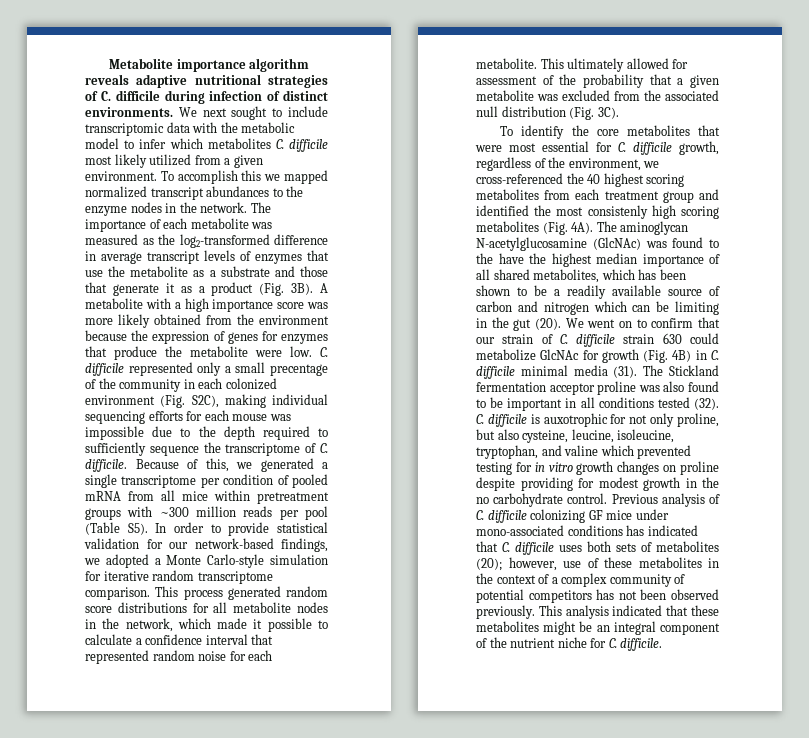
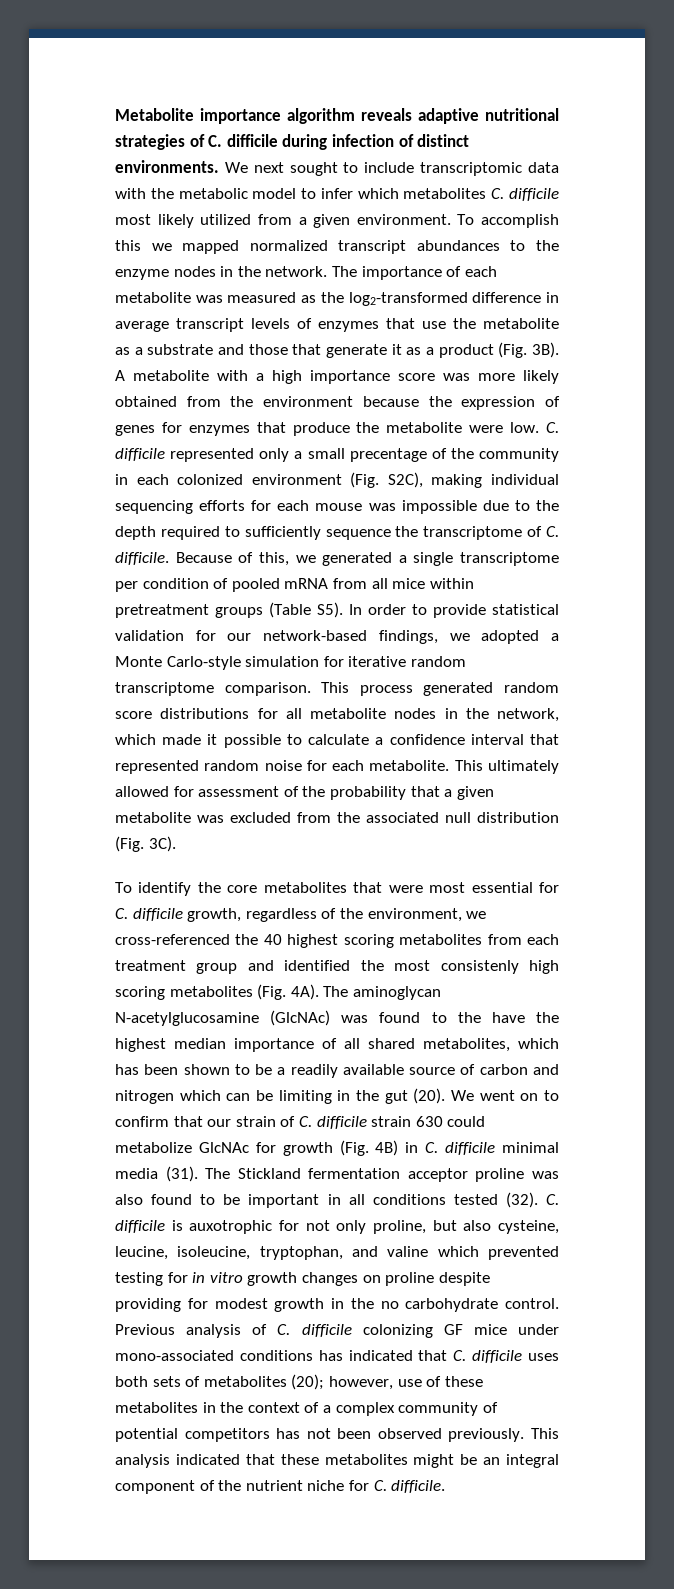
- Because of this, we generated a single transcriptome per condition of pooled mRNA from all mice within pretreatment groups with ~300 million reads per pool (Table S5). In order to provide statistical validation for our network-based findings, we adopted a Monte Carlo-style simulation for iterative random transcriptome comparison.
+ Because of this, we generated a single transcriptome per condition of pooled mRNA from all mice within pretreatment groups (Table S5). In order to provide statistical validation for our network-based findings, we adopted a Monte Carlo-style simulation for iterative random transcriptome comparison.

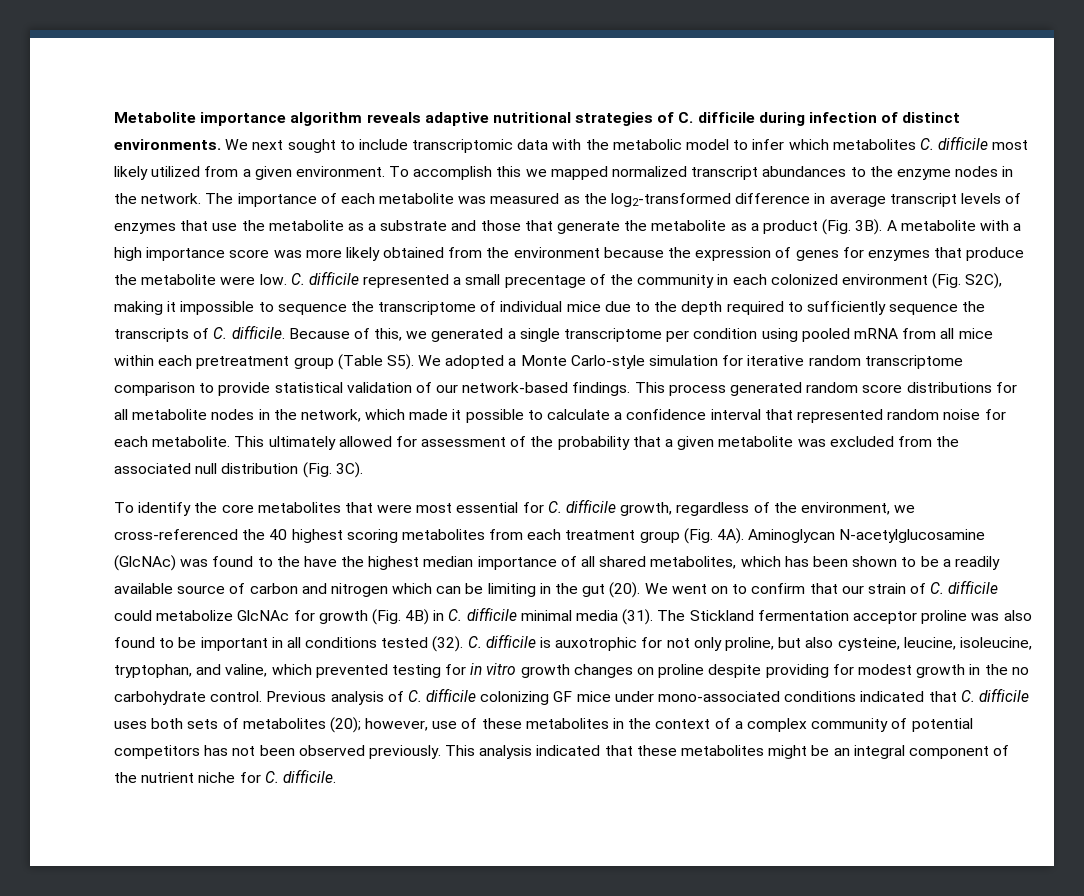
- The importance of each metabolite was measured as the log2-transformed difference in average transcript levels of enzymes that use the metabolite as a substrate and those that generate it as a product (Fig. 3B).
+ The importance of each metabolite was measured as the log2-transformed difference in average transcript levels of enzymes that use the metabolite as a substrate and those that generate the metabolite as a product (Fig. 3B).
- C. difficile represented only a small precentage of the community in each colonized environment (Fig. S2C), making individual sequencing efforts for each mouse was impossible due to the depth required to sufficiently sequence the transcriptome of C. difficile.
+ C. difficile represented a small precentage of the community in each colonized environment (Fig. S2C), making it impossible to sequence the transcriptome of individual mice due to the depth required to sufficiently sequence the transcripts of C. difficile.
- Because of this, we generated a single transcriptome per condition of pooled mRNA from all mice within pretreatment groups (Table S5). In order to provide statistical validation for our network-based findings, we adopted a Monte Carlo-style simulation for iterative random transcriptome comparison.
+ Because of this, we generated a single transcriptome per condition using pooled mRNA from all mice within each pretreatment group (Table S5). We adopted a Monte Carlo-style simulation for iterative random transcriptome comparison to provide statistical validation of our network-based findings.
- To identify the core metabolites that were most essential for C. difficile growth, regardless of the environment, we cross-referenced the 40 highest scoring metabolites from each treatment group and identified the most consistenly high scoring metabolites (Fig. 4A). The aminoglycan N-acetylglucosamine (GlcNAc) was found to the have the highest median importance of all shared metabolites, which has been shown to be a readily available source of carbon and nitrogen which can be limiting in the gut (20).
+ To identify the core metabolites that were most essential for C. difficile growth, regardless of the environment, we cross-referenced the 40 highest scoring metabolites from each treatment group (Fig. 4A). Aminoglycan N-acetylglucosamine (GlcNAc) was found to the have the highest median importance of all shared metabolites, which has been shown to be a readily available source of carbon and nitrogen which can be limiting in the gut (20).
- We went on to confirm that our strain of C. difficile strain 630 could metabolize GlcNAc for growth (Fig. 4B) in C. difficile minimal media (31).
+ We went on to confirm that our strain of C. difficile could metabolize GlcNAc for growth (Fig. 4B) in C. difficile minimal media (31).
- C. difficile is auxotrophic for not only proline, but also cysteine, leucine, isoleucine, tryptophan, and valine which prevented testing for in vitro growth changes on proline despite providing for modest growth in the no carbohydrate control.
+ C. difficile is auxotrophic for not only proline, but also cysteine, leucine, isoleucine, tryptophan, and valine, which prevented testing for in vitro growth changes on proline despite providing for modest growth in the no carbohydrate control.
- Previous analysis of C. difficile colonizing GF mice under mono-associated conditions has indicated that C. difficile uses both sets of metabolites (20); however, use of these metabolites in the context of a complex community of potential competitors has not been observed previously.
+ Previous analysis of C. difficile colonizing GF mice under mono-associated conditions indicated that C. difficile uses both sets of metabolites (20); however, use of these metabolites in the context of a complex community of potential competitors has not been observed previously.

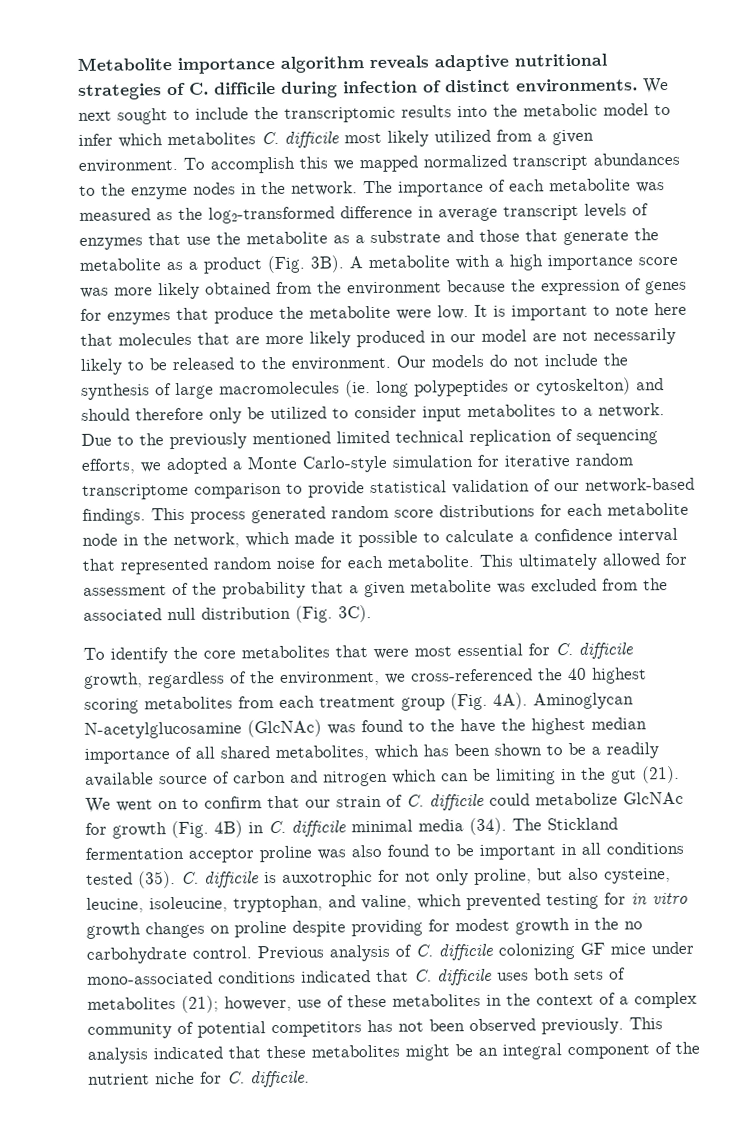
- We next sought to include transcriptomic data with the metabolic model to infer which metabolites C. difficile most likely utilized from a given environment.
+ We next sought to include the transcriptomic results into the metabolic model to infer which metabolites C. difficile most likely utilized from a given environment.
- C. difficile represented a small precentage of the community in each colonized environment (Fig. S2C), making it impossible to sequence the transcriptome of individual mice due to the depth required to sufficiently sequence the transcripts of C. difficile. Because of this, we generated a single transcriptome per condition using pooled mRNA from all mice within each pretreatment group (Table S5). We adopted a Monte Carlo-style simulation for iterative random transcriptome comparison to provide statistical validation of our network-based findings.
+ It is important to note here that molecules that are more likely produced in our model are not necessarily likely to be released to the environment. Our models do not include the synthesis of large macromolecules (ie. long polypeptides or cytoskelton) and should therefore only be utilized to consider input metabolites to a network. Due to the previously mentioned limited technical replication of sequencing efforts, we adopted a Monte Carlo-style simulation for iterative random transcriptome comparison to provide statistical validation of our network-based findings.
- This process generated random score distributions for all metabolite nodes in the network, which made it possible to calculate a confidence interval that represented random noise for each metabolite.
+ This process generated random score distributions for each metabolite node in the network, which made it possible to calculate a confidence interval that represented random noise for each metabolite.
- Aminoglycan N-acetylglucosamine (GlcNAc) was found to the have the highest median importance of all shared metabolites, which has been shown to be a readily available source of carbon and nitrogen which can be limiting in the gut (20).
+ Aminoglycan N-acetylglucosamine (GlcNAc) was found to the have the highest median importance of all shared metabolites, which has been shown to be a readily available source of carbon and nitrogen which can be limiting in the gut (21).
- We went on to confirm that our strain of C. difficile could metabolize GlcNAc for growth (Fig. 4B) in C. difficile minimal media (31).
+ We went on to confirm that our strain of C. difficile could metabolize GlcNAc for growth (Fig. 4B) in C. difficile minimal media (34).
- The Stickland fermentation acceptor proline was also found to be important in all conditions tested (32).
+ The Stickland fermentation acceptor proline was also found to be important in all conditions tested (35).
- Previous analysis of C. difficile colonizing GF mice under mono-associated conditions indicated that C. difficile uses both sets of metabolites (20); however, use of these metabolites in the context of a complex community of potential competitors has not been observed previously.
+ Previous analysis of C. difficile colonizing GF mice under mono-associated conditions indicated that C. difficile uses both sets of metabolites (21); however, use of these metabolites in the context of a complex community of potential competitors has not been observed previously.

